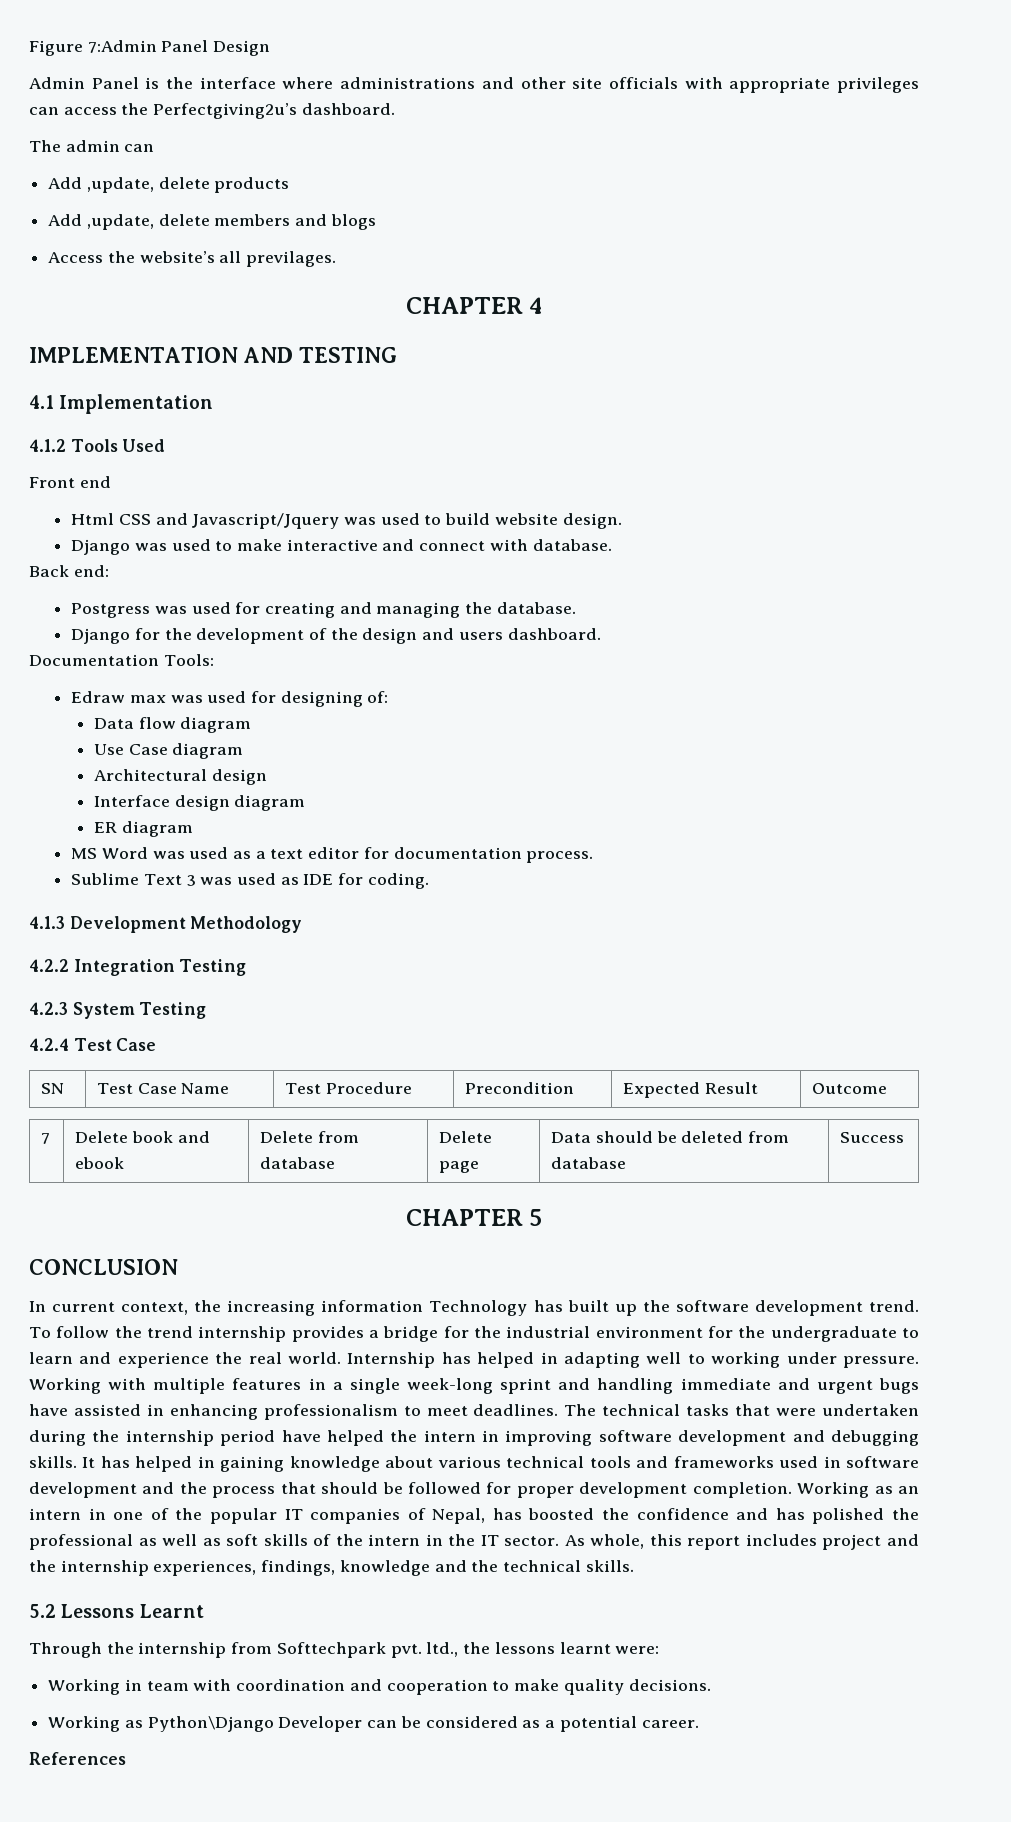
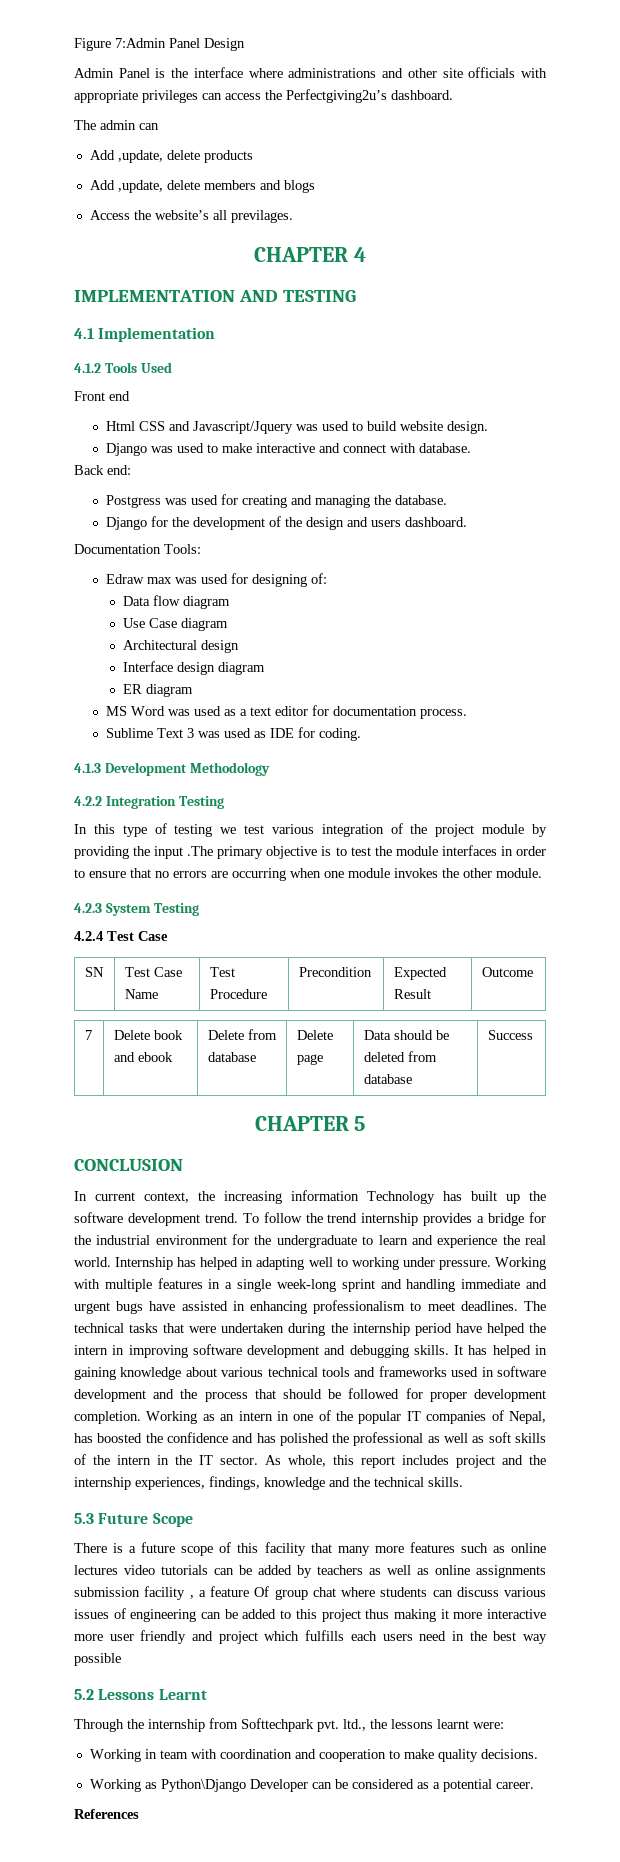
+ In this type of testing we test various integration of the project module by providing the input .The primary objective is to test the module interfaces in order to ensure that no errors are occurring when one module invokes the other module.
+ 5.3 Future Scope
+ There is a future scope of this facility that many more features such as online lectures video tutorials can be added by teachers as well as online assignments submission facility , a feature Of group chat where students can discuss various issues of engineering can be added to this project thus making it more interactive more user friendly and project which fulfills each users need in the best way possible

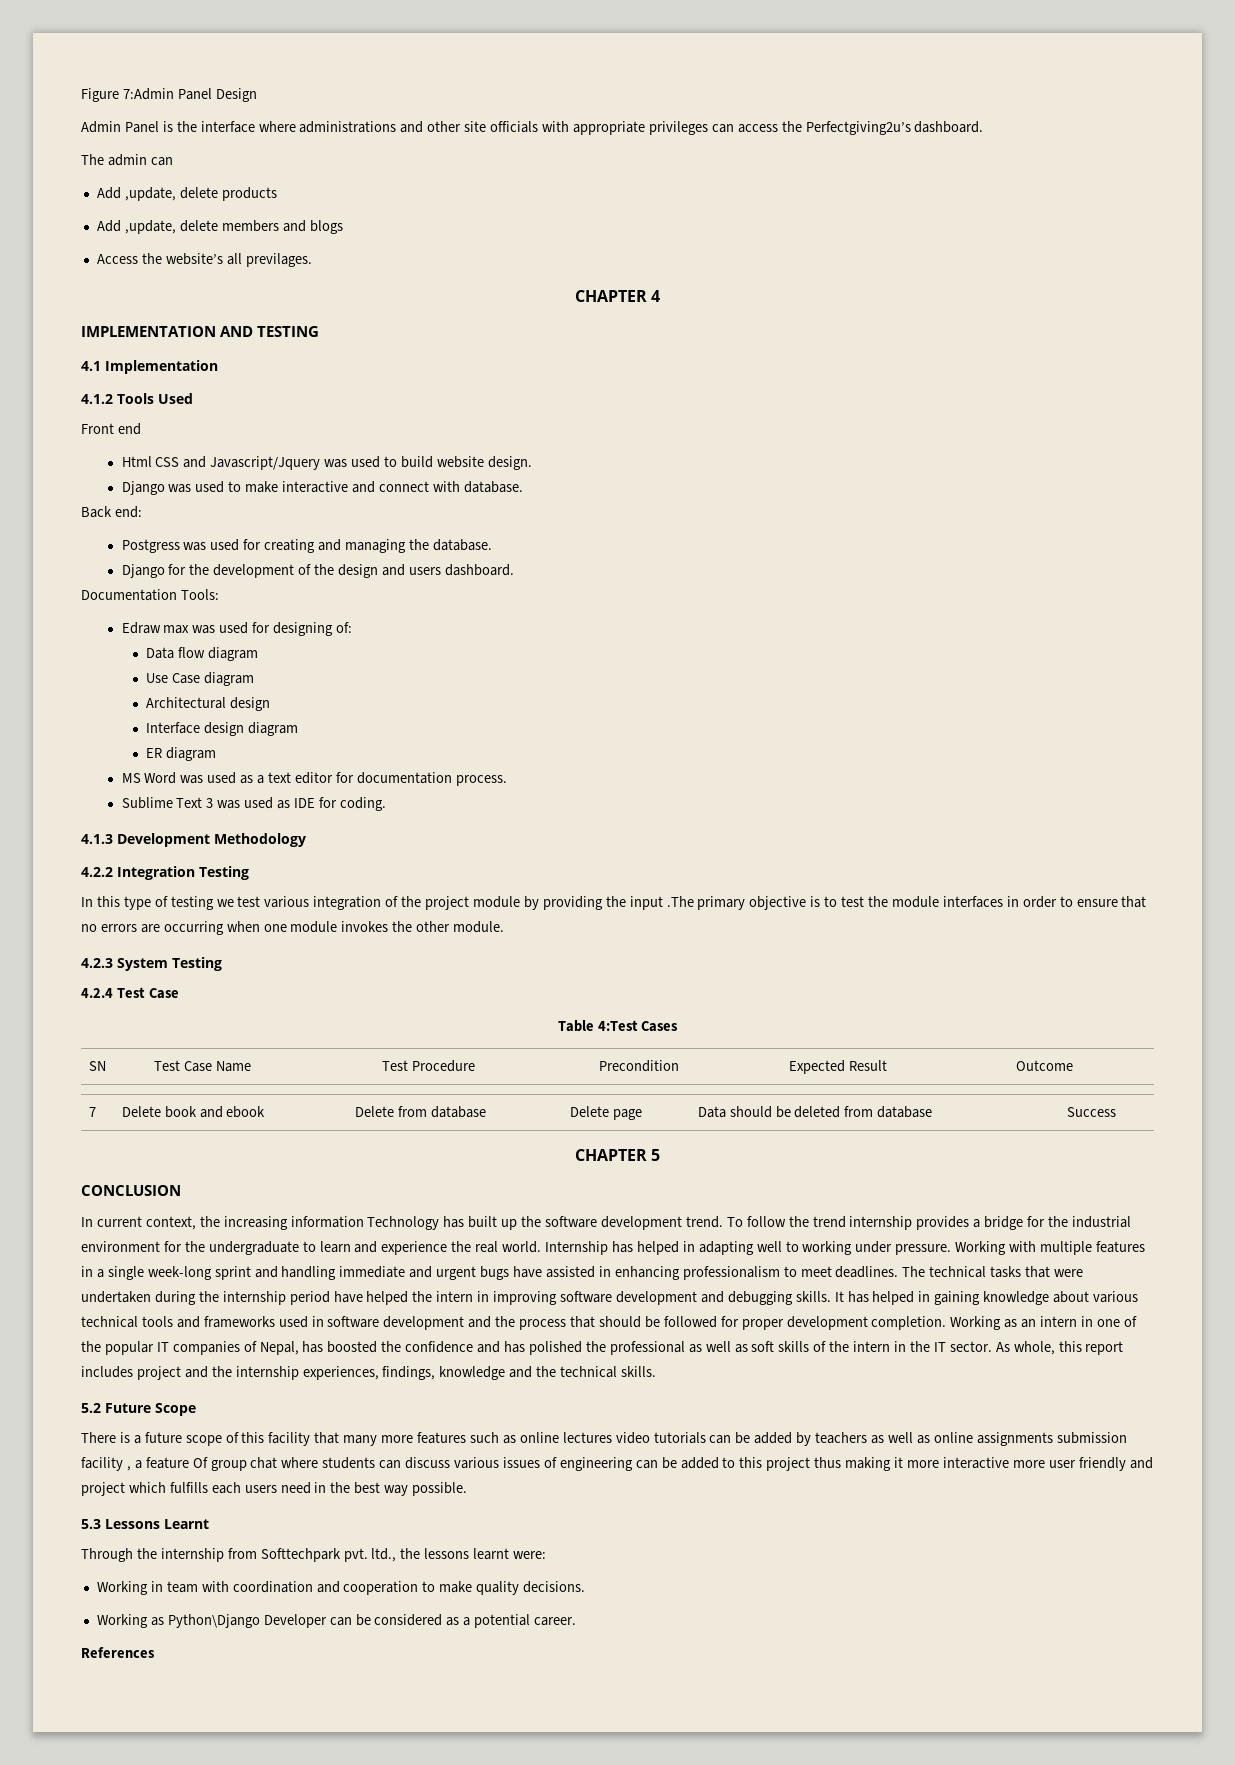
+ Table 4:Test Cases
- 5.3 Future Scope
+ 5.2 Future Scope
- There is a future scope of this facility that many more features such as online lectures video tutorials can be added by teachers as well as online assignments submission facility , a feature Of group chat where students can discuss various issues of engineering can be added to this project thus making it more interactive more user friendly and project which fulfills each users need in the best way possible
- 5.2 Lessons Learnt
+ There is a future scope of this facility that many more features such as online lectures video tutorials can be added by teachers as well as online assignments submission facility , a feature Of group chat where students can discuss various issues of engineering can be added to this project thus making it more interactive more user friendly and project which fulfills each users need in the best way possible.
+ 5.3 Lessons Learnt

